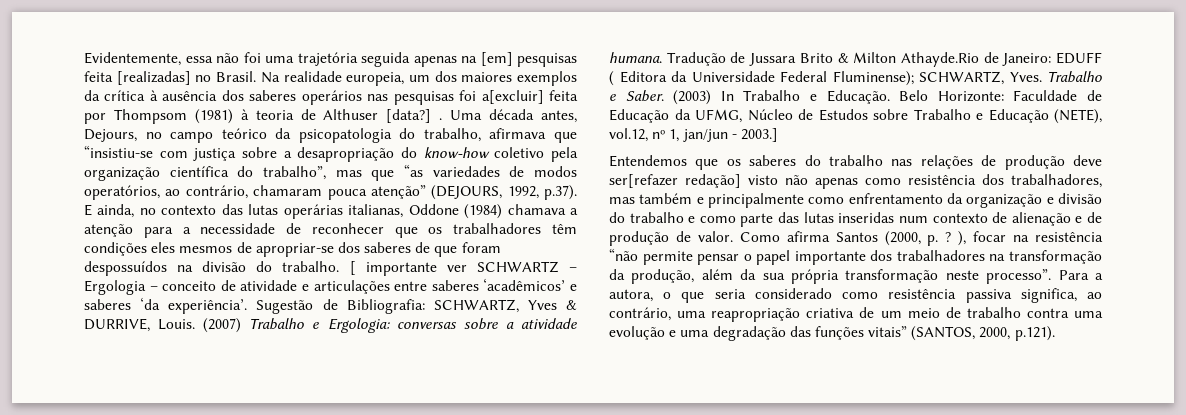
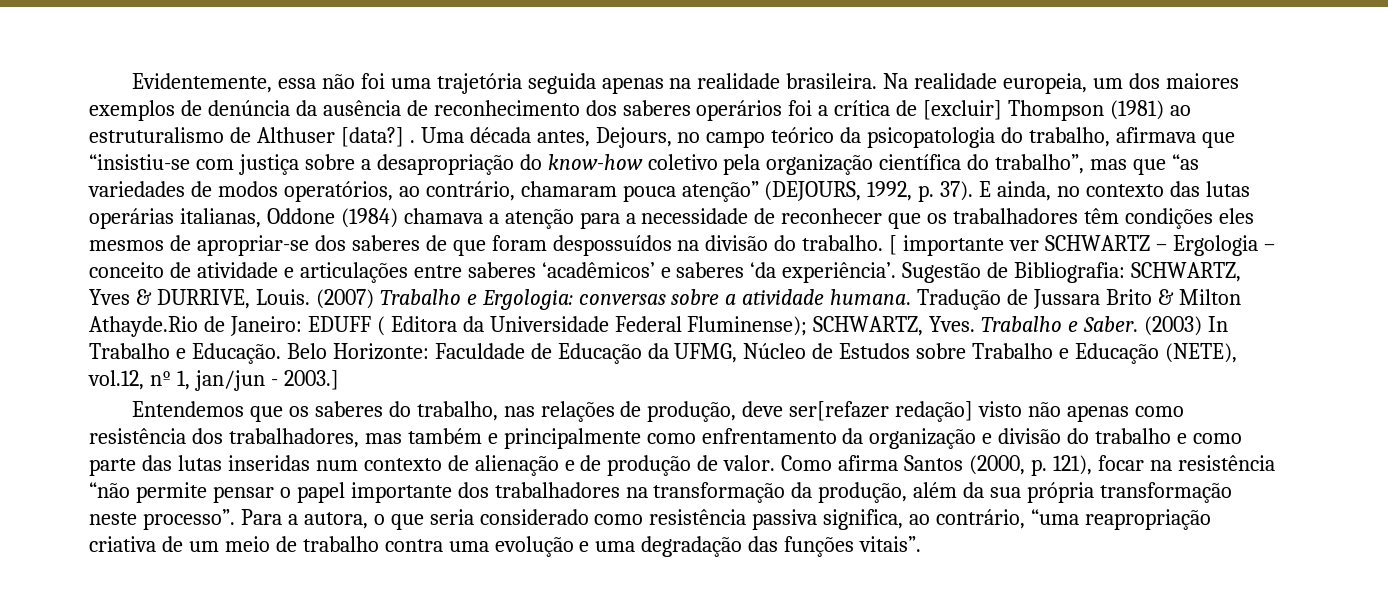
- Evidentemente, essa não foi uma trajetória seguida apenas na [em] pesquisas feita [realizadas] no Brasil.
+ Evidentemente, essa não foi uma trajetória seguida apenas na realidade brasileira.
- Na realidade europeia, um dos maiores exemplos da crítica à ausência dos saberes operários nas pesquisas foi a[excluir] feita por Thompsom (1981) à teoria de Althuser [data?] .
+ Na realidade europeia, um dos maiores exemplos de denúncia da ausência de reconhecimento dos saberes operários foi a crítica de [excluir] Thompson (1981) ao estruturalismo de Althuser [data?] .
- Uma década antes, Dejours, no campo teórico da psicopatologia do trabalho, afirmava que “insistiu-se com justiça sobre a desapropriação do know-how coletivo pela organização científica do trabalho”, mas que “as variedades de modos operatórios, ao contrário, chamaram pouca atenção” (DEJOURS, 1992, p.37). E ainda, no contexto das lutas operárias italianas, Oddone (1984) chamava a atenção para a necessidade de reconhecer que os trabalhadores têm condições eles mesmos de apropriar-se dos saberes de que foram despossuídos na divisão do trabalho.
+ Uma década antes, Dejours, no campo teórico da psicopatologia do trabalho, afirmava que “insistiu-se com justiça sobre a desapropriação do know-how coletivo pela organização científica do trabalho”, mas que “as variedades de modos operatórios, ao contrário, chamaram pouca atenção” (DEJOURS, 1992, p. 37). E ainda, no contexto das lutas operárias italianas, Oddone (1984) chamava a atenção para a necessidade de reconhecer que os trabalhadores têm condições eles mesmos de apropriar-se dos saberes de que foram despossuídos na divisão do trabalho.
- Entendemos que os saberes do trabalho nas relações de produção deve ser[refazer redação] visto não apenas como resistência dos trabalhadores, mas também e principalmente como enfrentamento da organização e divisão do trabalho e como parte das lutas inseridas num contexto de alienação e de produção de valor.
+ Entendemos que os saberes do trabalho, nas relações de produção, deve ser[refazer redação] visto não apenas como resistência dos trabalhadores, mas também e principalmente como enfrentamento da organização e divisão do trabalho e como parte das lutas inseridas num contexto de alienação e de produção de valor.
- Como afirma Santos (2000, p. ? ), focar na resistência “não permite pensar o papel importante dos trabalhadores na transformação da produção, além da sua própria transformação neste processo”.
+ Como afirma Santos (2000, p. 121), focar na resistência “não permite pensar o papel importante dos trabalhadores na transformação da produção, além da sua própria transformação neste processo”.
- Para a autora, o que seria considerado como resistência passiva significa, ao contrário, uma reapropriação criativa de um meio de trabalho contra uma evolução e uma degradação das funções vitais” (SANTOS, 2000, p.121).
+ Para a autora, o que seria considerado como resistência passiva significa, ao contrário, “uma reapropriação criativa de um meio de trabalho contra uma evolução e uma degradação das funções vitais”.

